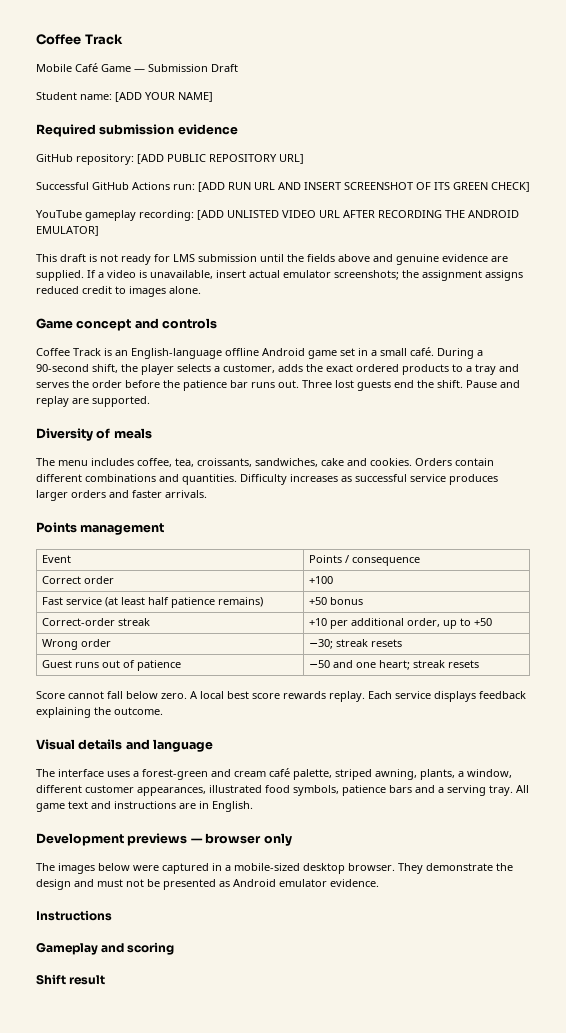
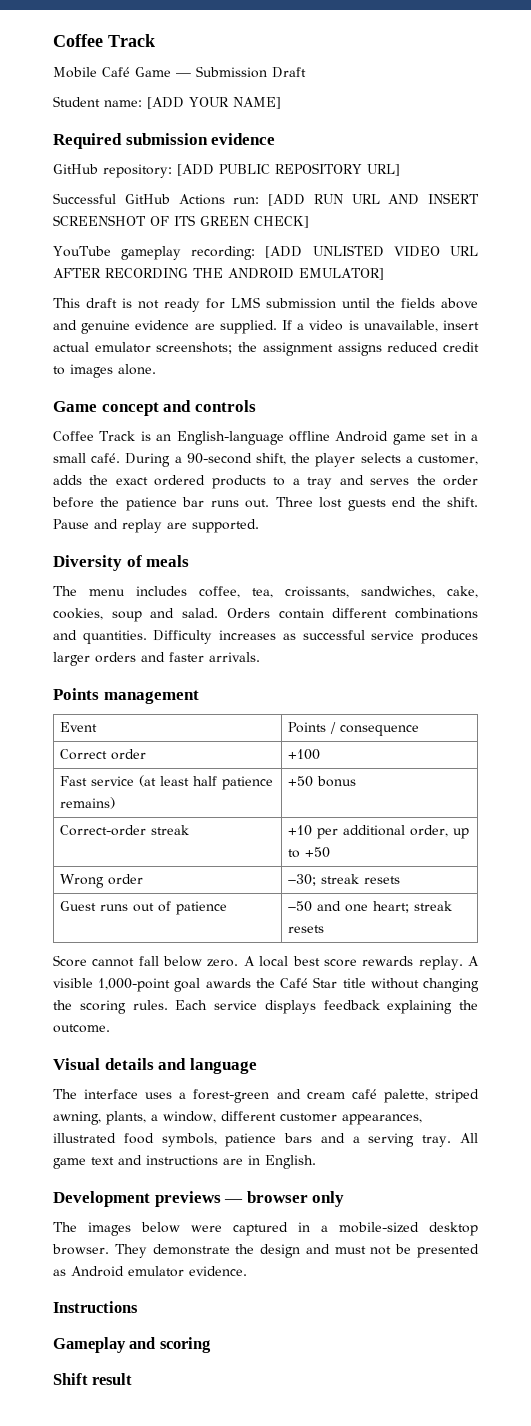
- The menu includes coffee, tea, croissants, sandwiches, cake and cookies.
+ The menu includes coffee, tea, croissants, sandwiches, cake, cookies, soup and salad.
+ A visible 1,000-point goal awards the Café Star title without changing the scoring rules.

